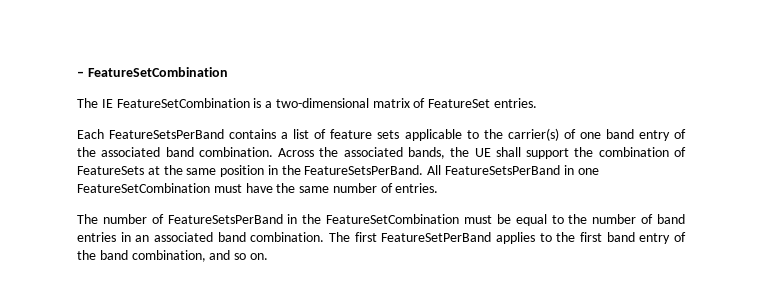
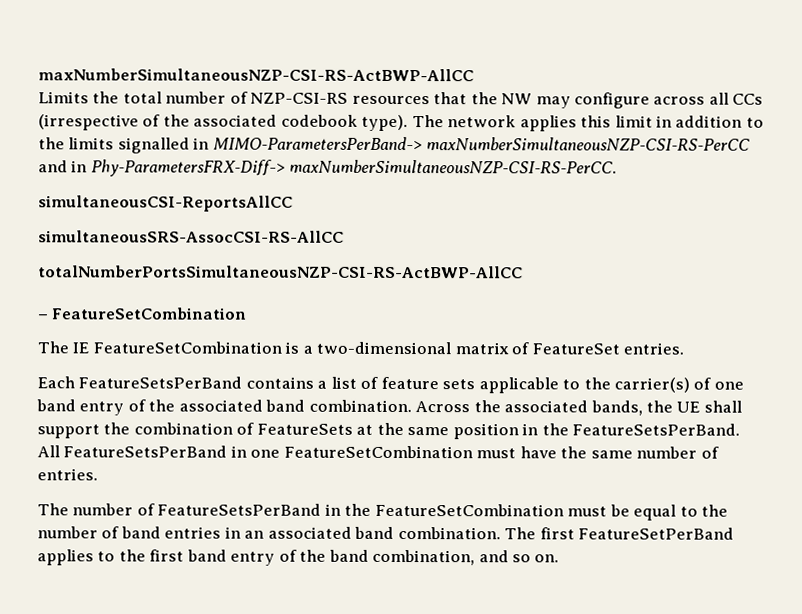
+ maxNumberSimultaneousNZP-CSI-RS-ActBWP-AllCC
+ Limits the total number of NZP-CSI-RS resources that the NW may configure across all CCs (irrespective of the associated codebook type). The network applies this limit in addition to the limits signalled in MIMO-ParametersPerBand-> maxNumberSimultaneousNZP-CSI-RS-PerCC and in Phy-ParametersFRX-Diff-> maxNumberSimultaneousNZP-CSI-RS-PerCC.
+ simultaneousCSI-ReportsAllCC
+ simultaneousSRS-AssocCSI-RS-AllCC
+ totalNumberPortsSimultaneousNZP-CSI-RS-ActBWP-AllCC

